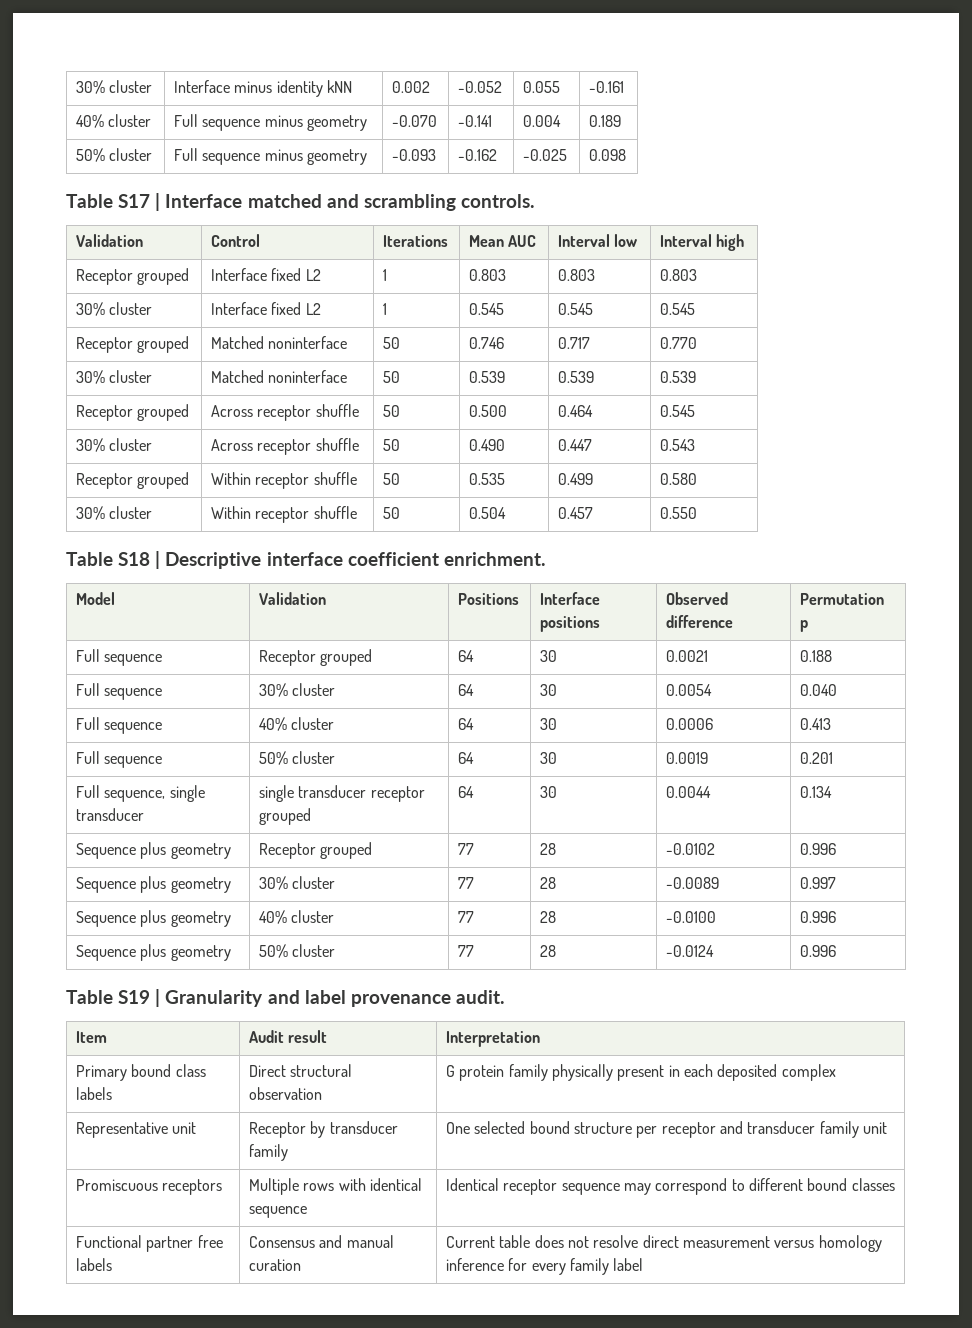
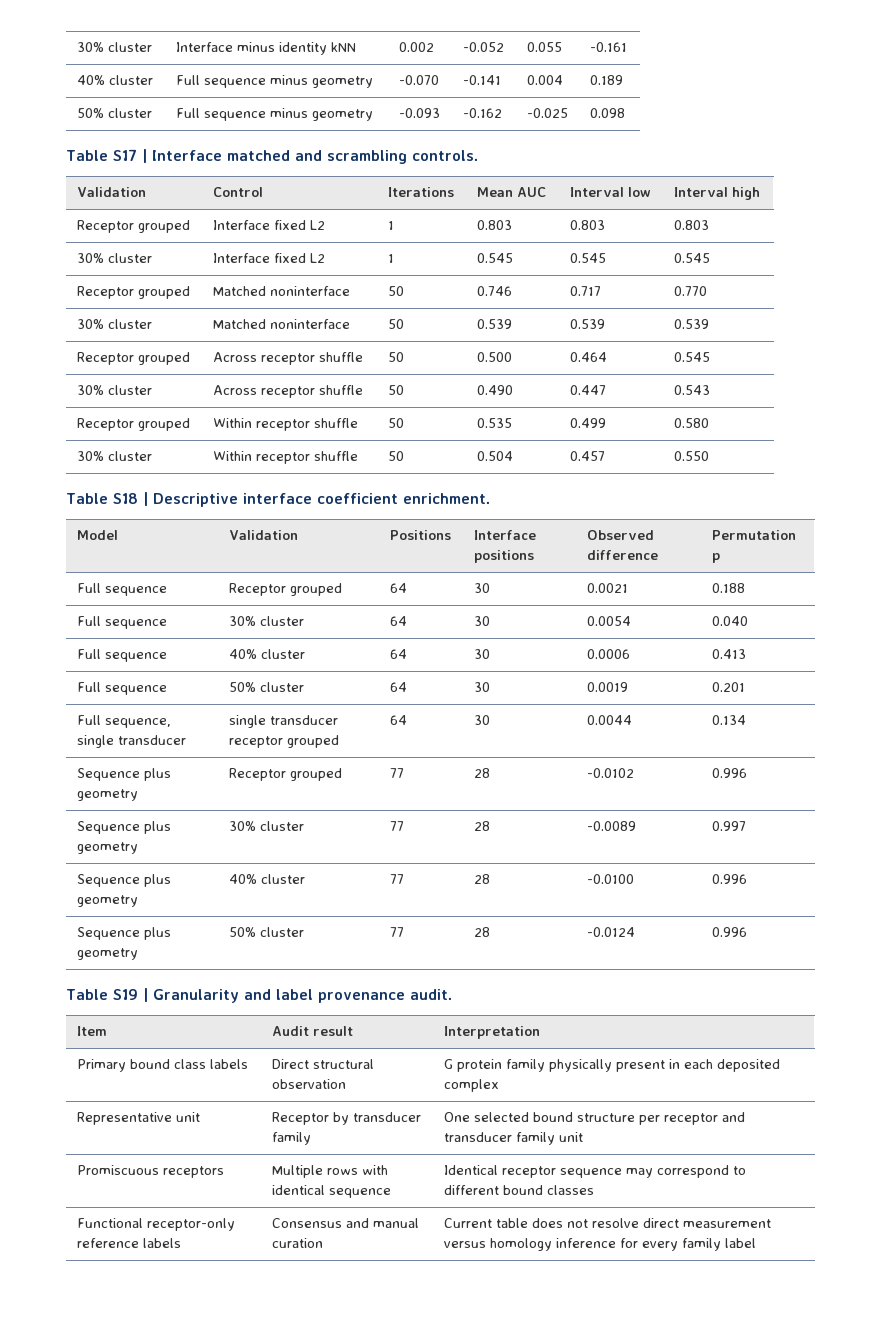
- Functional partner free labels | Consensus and manual curation | Current table does not resolve direct measurement versus homology inference for every family label
+ Functional receptor-only reference labels | Consensus and manual curation | Current table does not resolve direct measurement versus homology inference for every family label

